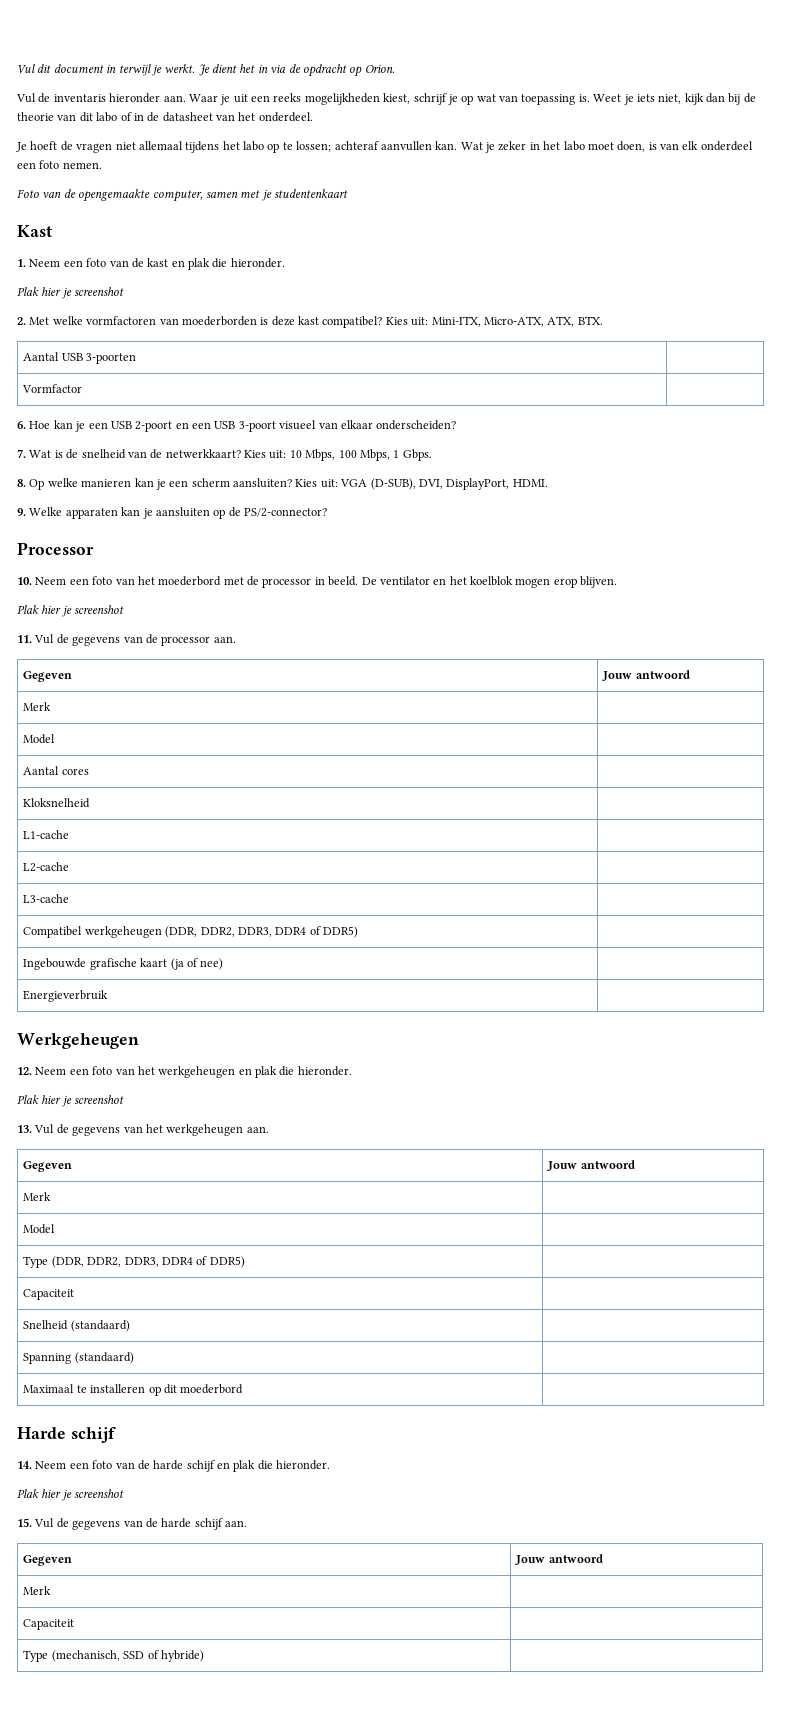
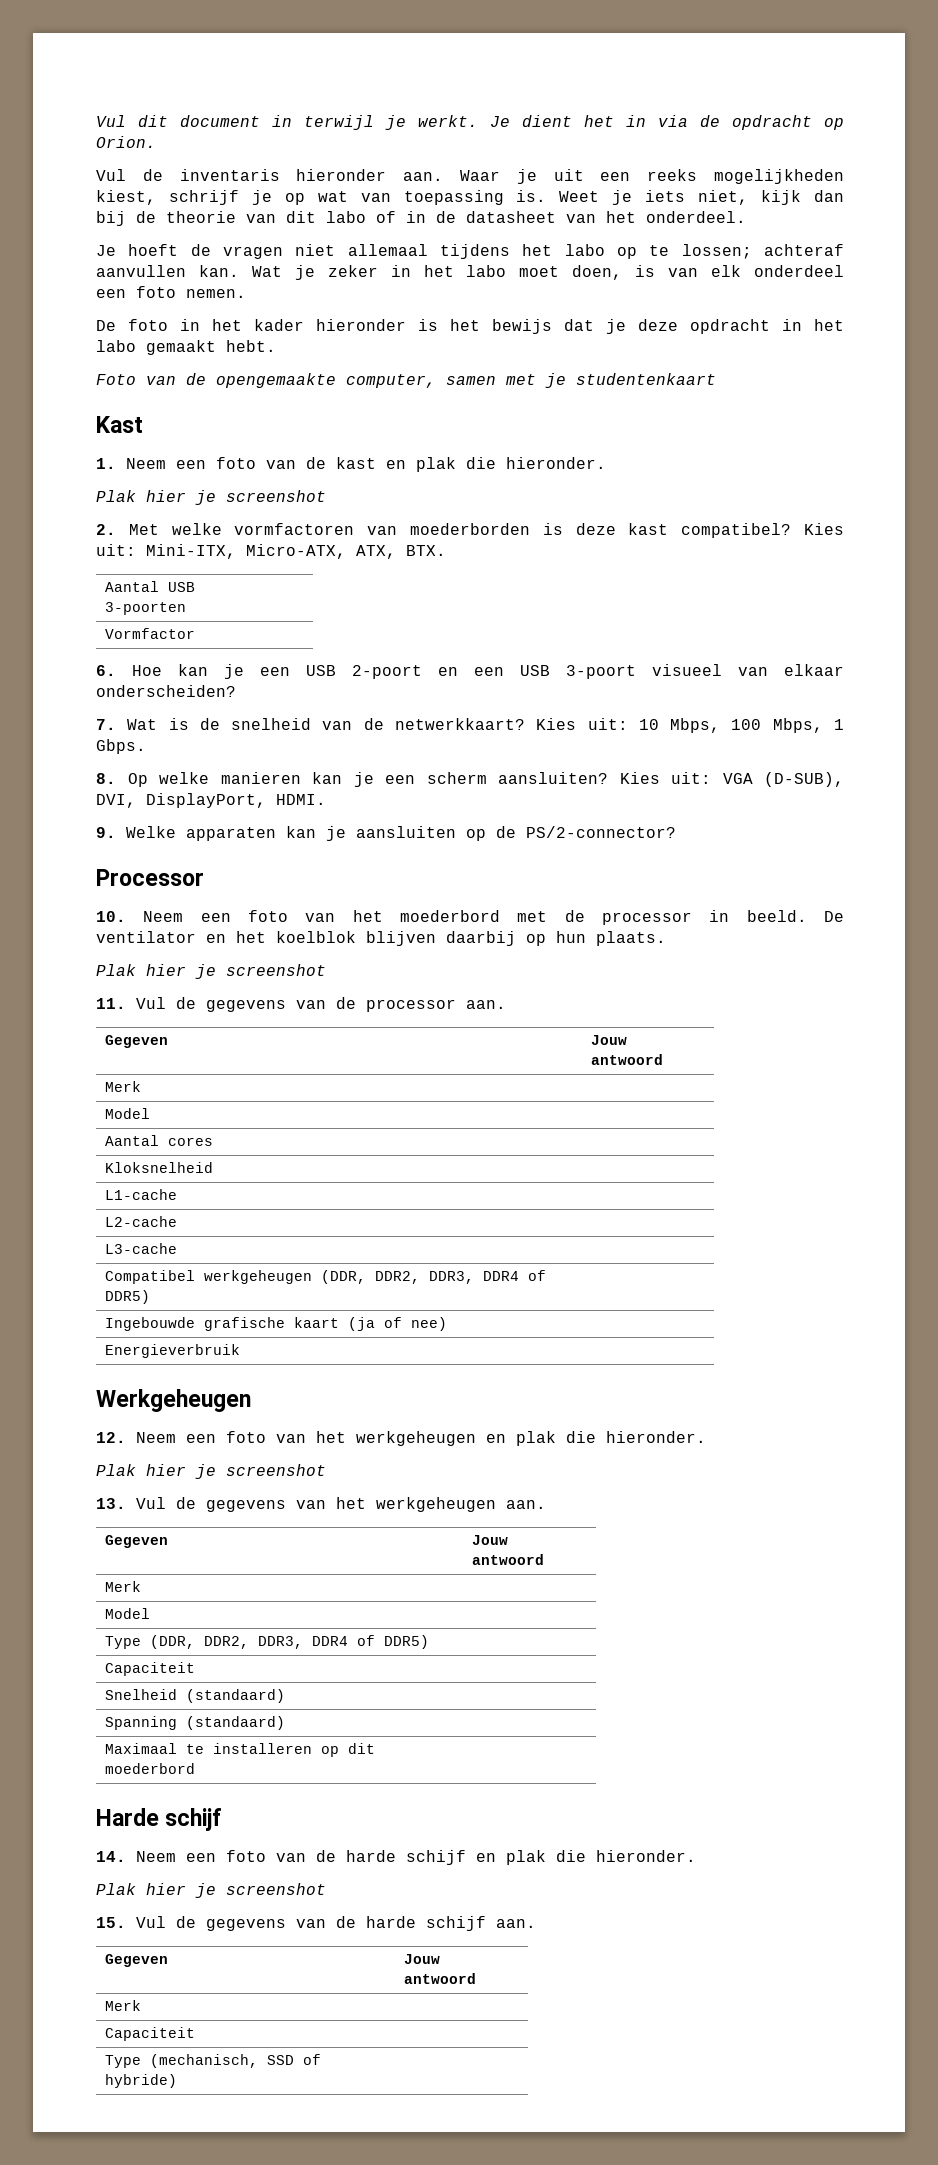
+ De foto in het kader hieronder is het bewijs dat je deze opdracht in het labo gemaakt hebt.
- De ventilator en het koelblok mogen erop blijven.
+ De ventilator en het koelblok blijven daarbij op hun plaats.

